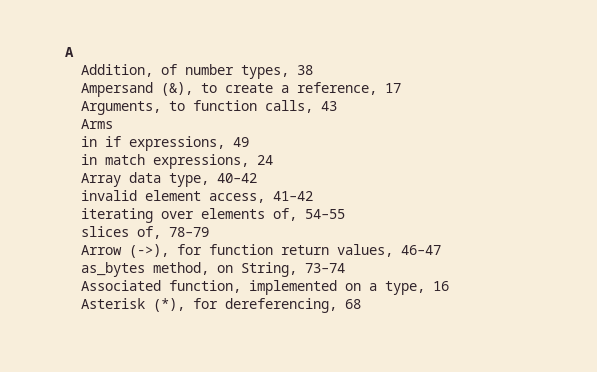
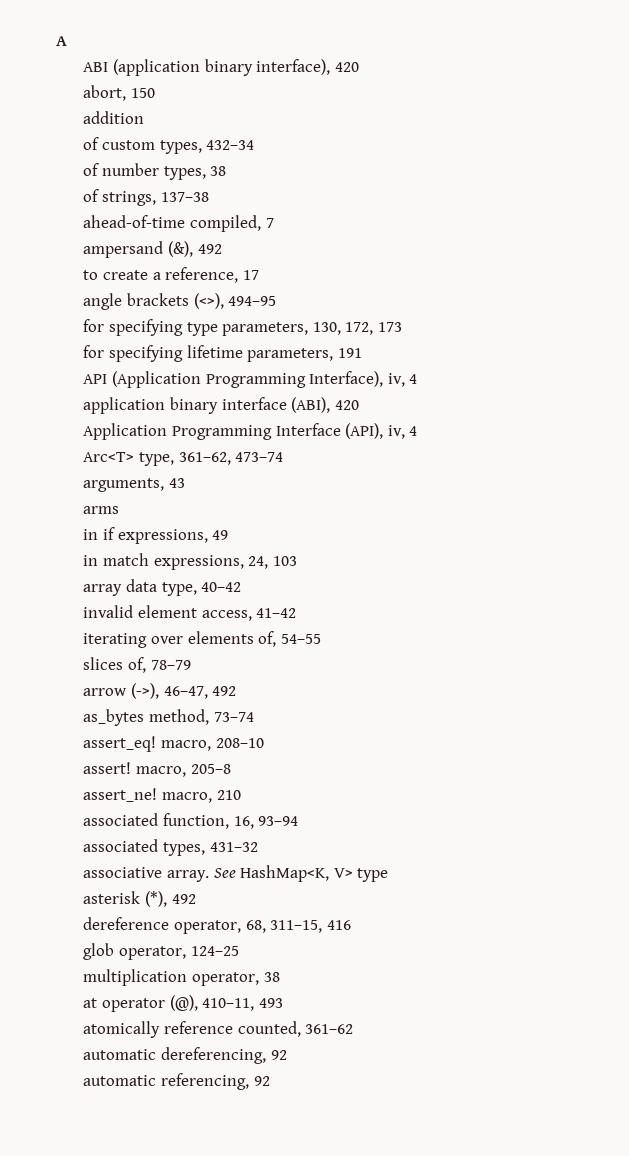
- Addition, of number types, 38
- Ampersand (&), to create a reference, 17
+ ABI (application binary interface), 420
+ abort, 150
+ addition
+ of custom types, 432–34
+ of number types, 38
+ of strings, 137–38
+ ahead-of-time compiled, 7
+ ampersand (&), 492
+ to create a reference, 17
- Arguments, to function calls, 43
+ angle brackets (<>), 494–95
+ for specifying type parameters, 130, 172, 173
+ for specifying lifetime parameters, 191
+ API (Application Programming Interface), iv, 4
+ application binary interface (ABI), 420
+ Application Programming Interface (API), iv, 4
+ Arc<T> type, 361–62, 473–74
+ arguments, 43
- Arms
+ arms
- in match expressions, 24
- Array data type, 40–42
+ in match expressions, 24, 103
+ array data type, 40–42
- Arrow (->), for function return values, 46–47
+ arrow (->), 46–47, 492
- as_bytes method, on String, 73–74
+ as_bytes method, 73–74
- Associated function, implemented on a type, 16
- Asterisk (*), for dereferencing, 68
+ assert_eq! macro, 208–10
+ assert! macro, 205–8
+ assert_ne! macro, 210
+ associated function, 16, 93–94
+ associated types, 431–32
+ associative array. See HashMap<K, V> type
+ asterisk (*), 492
+ dereference operator, 68, 311–15, 416
+ glob operator, 124–25
+ multiplication operator, 38
+ at operator (@), 410–11, 493
+ atomically reference counted, 361–62
+ automatic dereferencing, 92
+ automatic referencing, 92

